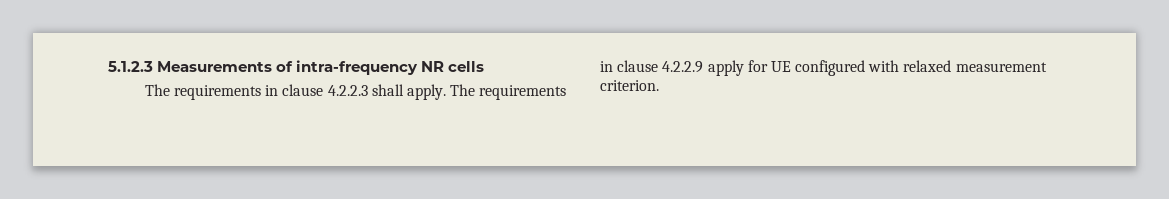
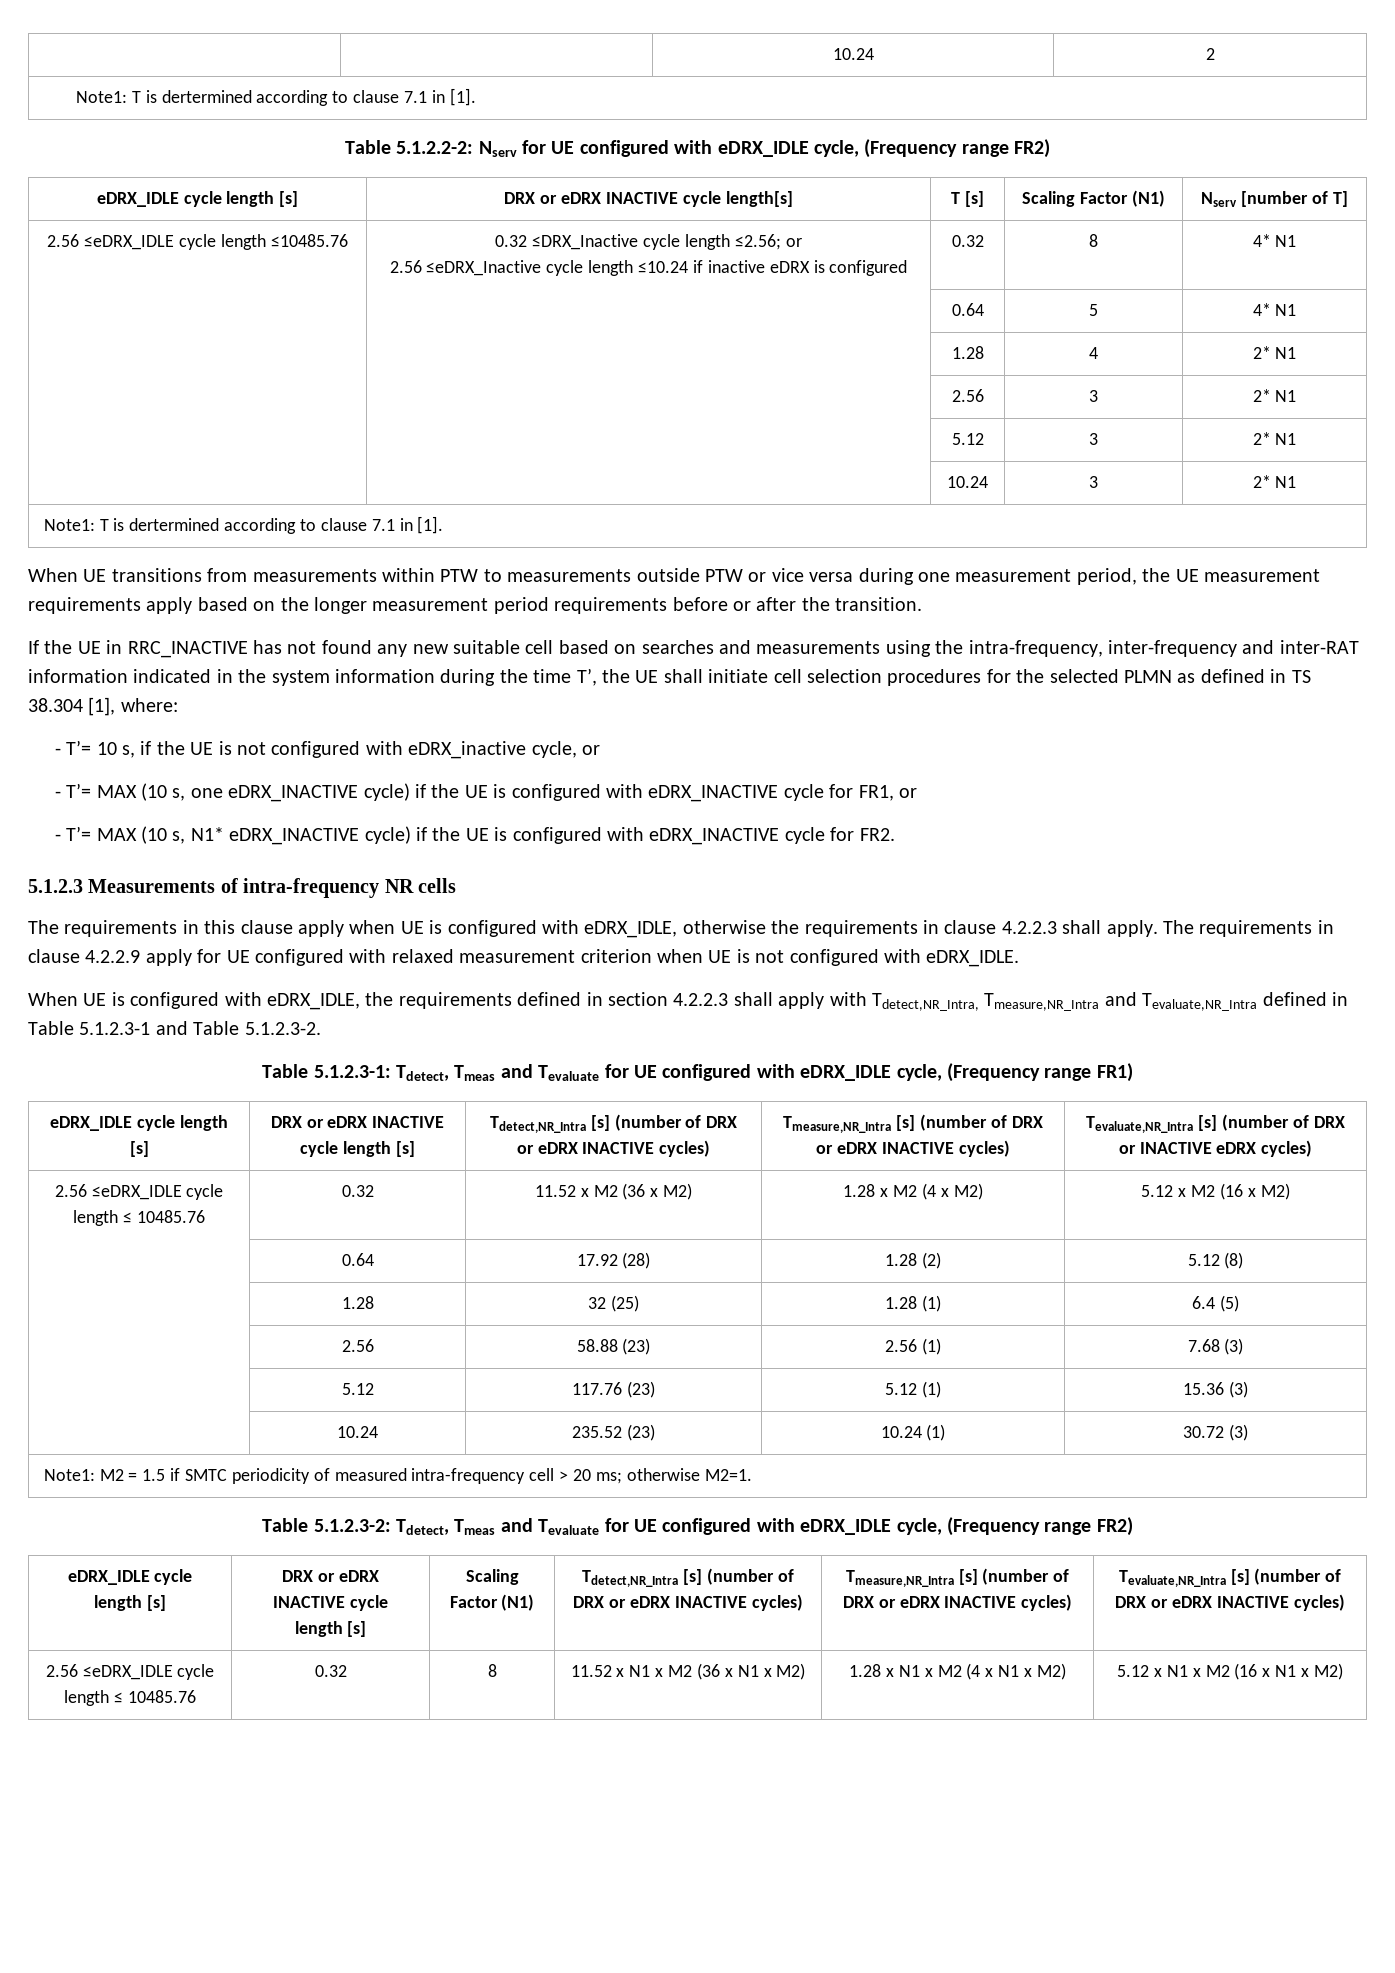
+ | | 10.24 | 2
+ Note1: T is dertermined according to clause 7.1 in [1].
+ Table 5.1.2.2-2: Nserv for UE configured with eDRX_IDLE cycle, (Frequency range FR2)
+ eDRX_IDLE cycle length [s] | DRX or eDRX INACTIVE cycle length[s] | T [s] | Scaling Factor (N1) | Nserv [number of T]
+ 2.56 ≤eDRX_IDLE cycle length ≤10485.76 | 0.32 ≤DRX_Inactive cycle length ≤2.56; or
+ 2.56 ≤eDRX_Inactive cycle length ≤10.24 if inactive eDRX is configured | 0.32 | 8 | 4* N1
+ | | 0.64 | 5 | 4* N1
+ | | 1.28 | 4 | 2* N1
+ | | 2.56 | 3 | 2* N1
+ | | 5.12 | 3 | 2* N1
+ | | 10.24 | 3 | 2* N1
+ Note1: T is dertermined according to clause 7.1 in [1].
+ When UE transitions from measurements within PTW to measurements outside PTW or vice versa during one measurement period, the UE measurement requirements apply based on the longer measurement period requirements before or after the transition.
+ If the UE in RRC_INACTIVE has not found any new suitable cell based on searches and measurements using the intra-frequency, inter-frequency and inter-RAT information indicated in the system information during the time T’, the UE shall initiate cell selection procedures for the selected PLMN as defined in TS 38.304 [1], where:
+ - T’= 10 s, if the UE is not configured with eDRX_inactive cycle, or
+ - T’= MAX (10 s, one eDRX_INACTIVE cycle) if the UE is configured with eDRX_INACTIVE cycle for FR1, or
+ - T’= MAX (10 s, N1* eDRX_INACTIVE cycle) if the UE is configured with eDRX_INACTIVE cycle for FR2.
- The requirements in clause 4.2.2.3 shall apply.
+ The requirements in this clause apply when UE is configured with eDRX_IDLE, otherwise the requirements in clause 4.2.2.3 shall apply.
- The requirements in clause 4.2.2.9 apply for UE configured with relaxed measurement criterion.
+ The requirements in clause 4.2.2.9 apply for UE configured with relaxed measurement criterion when UE is not configured with eDRX_IDLE.
+ When UE is configured with eDRX_IDLE, the requirements defined in section 4.2.2.3 shall apply with Tdetect,NR_Intra, Tmeasure,NR_Intra and Tevaluate,NR_Intra defined in Table 5.1.2.3-1 and Table 5.1.2.3-2.
+ Table 5.1.2.3-1: Tdetect, Tmeas and Tevaluate for UE configured with eDRX_IDLE cycle, (Frequency range FR1)
+ eDRX_IDLE cycle length [s] | DRX or eDRX INACTIVE cycle length [s] | Tdetect,NR_Intra [s] (number of DRX or eDRX INACTIVE cycles) | Tmeasure,NR_Intra [s] (number of DRX or eDRX INACTIVE cycles) | Tevaluate,NR_Intra [s] (number of DRX or INACTIVE eDRX cycles)
+ 2.56 ≤eDRX_IDLE cycle length ≤ 10485.76 | 0.32 | 11.52 x M2 (36 x M2) | 1.28 x M2 (4 x M2) | 5.12 x M2 (16 x M2)
+ | 0.64 | 17.92 (28) | 1.28 (2) | 5.12 (8)
+ | 1.28 | 32 (25) | 1.28 (1) | 6.4 (5)
+ | 2.56 | 58.88 (23) | 2.56 (1) | 7.68 (3)
+ | 5.12 | 117.76 (23) | 5.12 (1) | 15.36 (3)
+ | 10.24 | 235.52 (23) | 10.24 (1) | 30.72 (3)
+ Note1: M2 = 1.5 if SMTC periodicity of measured intra-frequency cell > 20 ms; otherwise M2=1.
+ Table 5.1.2.3-2: Tdetect, Tmeas and Tevaluate for UE configured with eDRX_IDLE cycle, (Frequency range FR2)
+ eDRX_IDLE cycle length [s] | DRX or eDRX INACTIVE cycle length [s] | Scaling Factor (N1) | Tdetect,NR_Intra [s] (number of DRX or eDRX INACTIVE cycles) | Tmeasure,NR_Intra [s] (number of DRX or eDRX INACTIVE cycles) | Tevaluate,NR_Intra [s] (number of DRX or eDRX INACTIVE cycles)
+ 2.56 ≤eDRX_IDLE cycle length ≤ 10485.76 | 0.32 | 8 | 11.52 x N1 x M2 (36 x N1 x M2) | 1.28 x N1 x M2 (4 x N1 x M2) | 5.12 x N1 x M2 (16 x N1 x M2)

